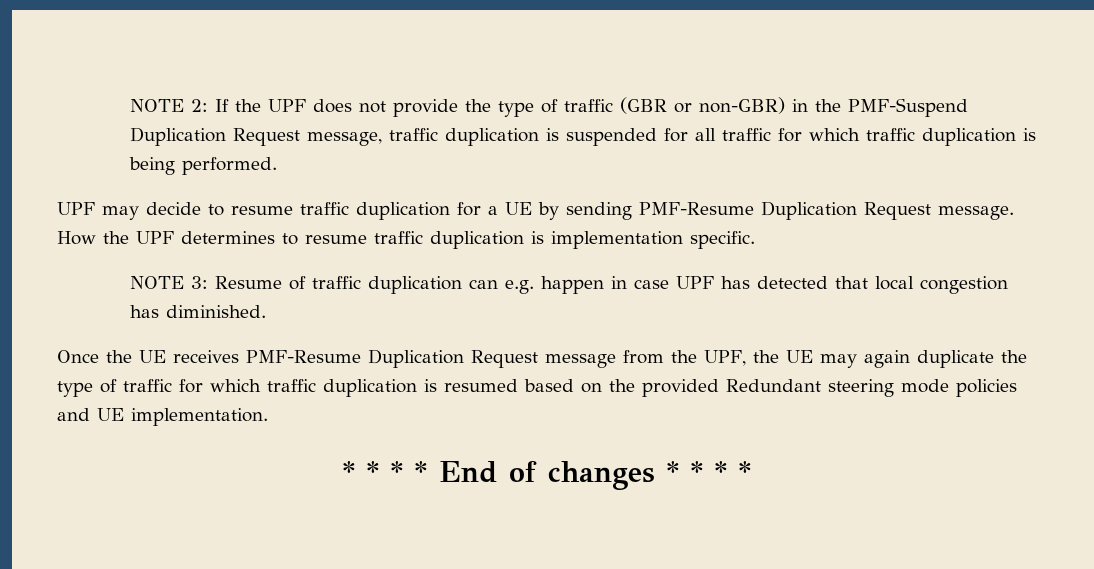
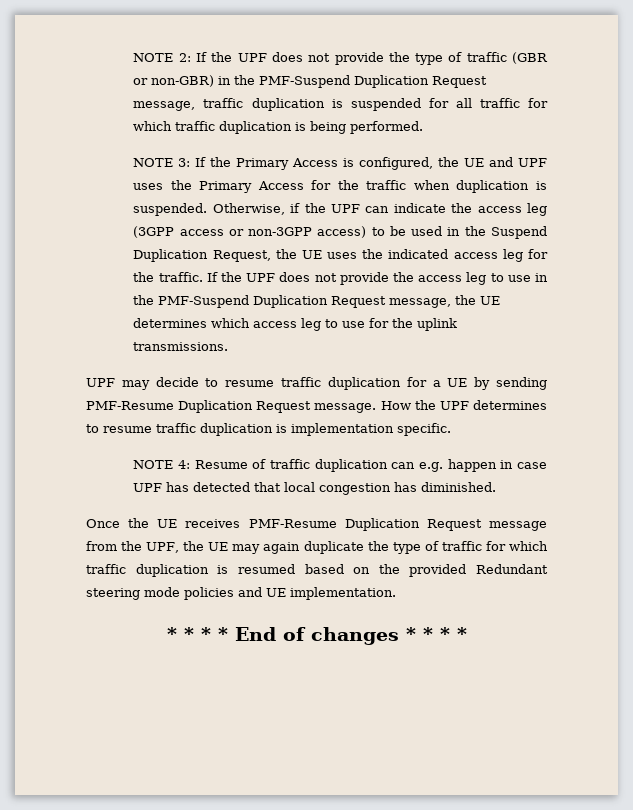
+ NOTE 3: If the Primary Access is configured, the UE and UPF uses the Primary Access for the traffic when duplication is suspended. Otherwise, if the UPF can indicate the access leg (3GPP access or non-3GPP access) to be used in the Suspend Duplication Request, the UE uses the indicated access leg for the traffic. If the UPF does not provide the access leg to use in the PMF-Suspend Duplication Request message, the UE determines which access leg to use for the uplink transmissions.
- NOTE 3: Resume of traffic duplication can e.g. happen in case UPF has detected that local congestion has diminished.
+ NOTE 4: Resume of traffic duplication can e.g. happen in case UPF has detected that local congestion has diminished.

